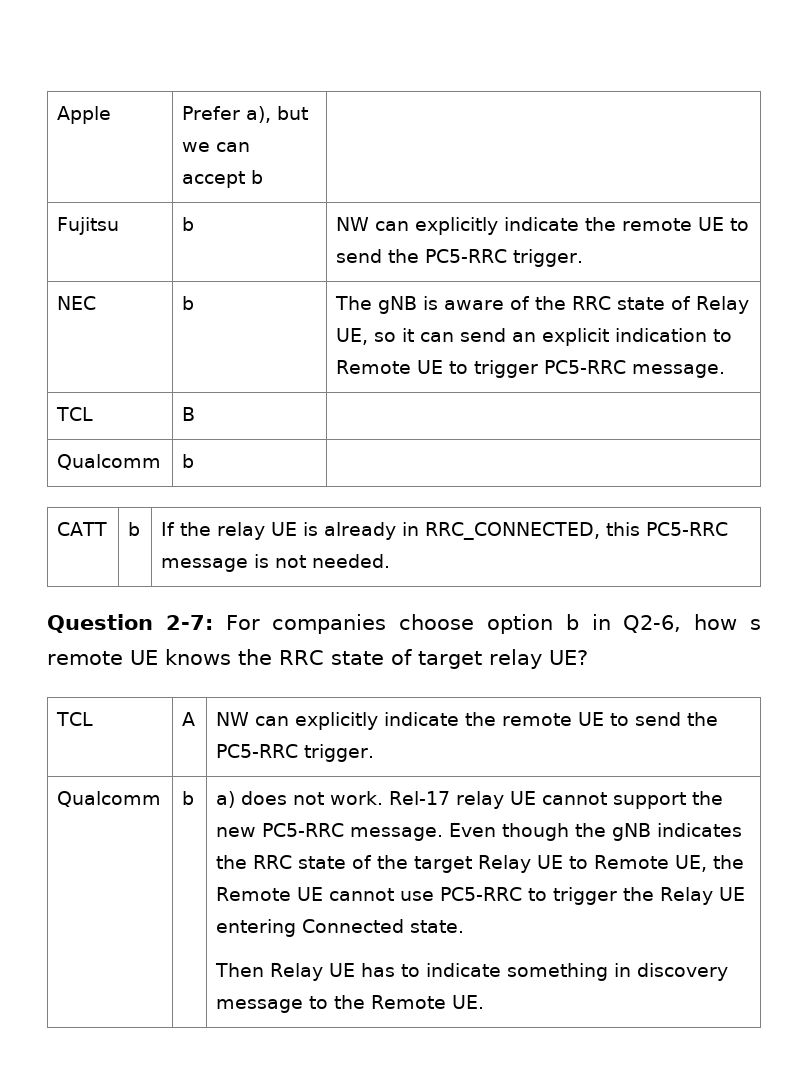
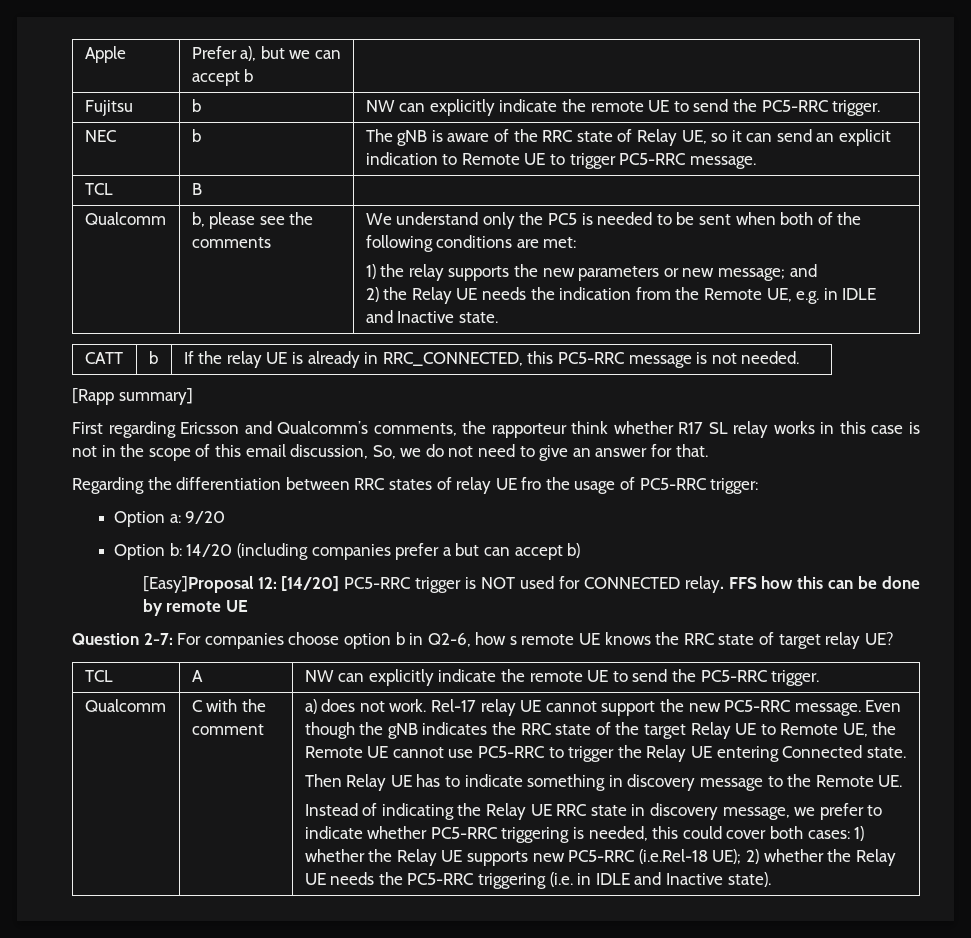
  TCL | B |
- Qualcomm | b
+ Qualcomm | b, please see the comments | We understand only the PC5 is needed to be sent when both of the following conditions are met:
+ 1) the relay supports the new parameters or new message; and
+ 2) the Relay UE needs the indication from the Remote UE, e.g. in IDLE and Inactive state.
+ [Rapp summary]
+ First regarding Ericsson and Qualcomm’s comments, the rapporteur think whether R17 SL relay works in this case is not in the scope of this email discussion, So, we do not need to give an answer for that.
+ Regarding the differentiation between RRC states of relay UE fro the usage of PC5-RRC trigger:
+ Option a: 9/20
+ Option b: 14/20 (including companies prefer a but can accept b)
+ [Easy]Proposal 12: [14/20] PC5-RRC trigger is NOT used for CONNECTED relay. FFS how this can be done by remote UE
  TCL | A | NW can explicitly indicate the remote UE to send the PC5-RRC trigger.
- Qualcomm | b
+ Qualcomm | C with the comment
+ Instead of indicating the Relay UE RRC state in discovery message, we prefer to indicate whether PC5-RRC triggering is needed, this could cover both cases: 1) whether the Relay UE supports new PC5-RRC (i.e.Rel-18 UE); 2) whether the Relay UE needs the PC5-RRC triggering (i.e. in IDLE and Inactive state).

